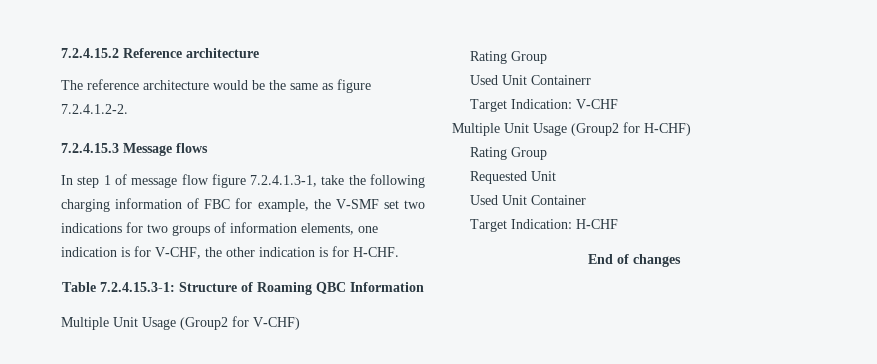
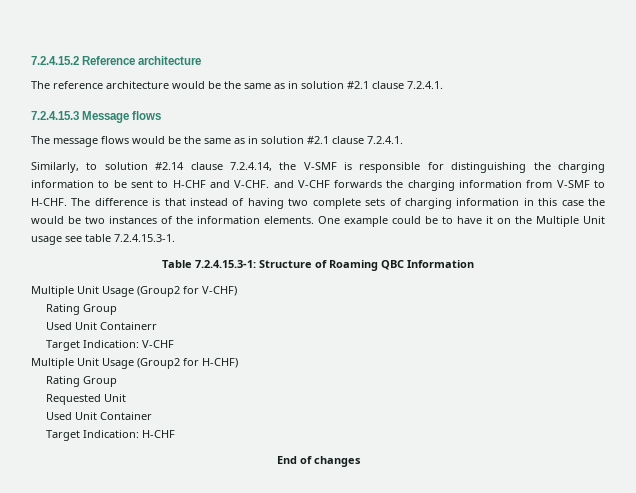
- The reference architecture would be the same as figure 7.2.4.1.2-2.
+ The reference architecture would be the same as in solution #2.1 clause 7.2.4.1.
  7.2.4.15.3 Message flows
- In step 1 of message flow figure 7.2.4.1.3-1, take the following charging information of FBC for example, the V-SMF set two indications for two groups of information elements, one indication is for V-CHF, the other indication is for H-CHF.
+ The message flows would be the same as in solution #2.1 clause 7.2.4.1.
+ Similarly, to solution #2.14 clause 7.2.4.14, the V-SMF is responsible for distinguishing the charging information to be sent to H-CHF and V-CHF. and V-CHF forwards the charging information from V-SMF to H-CHF. The difference is that instead of having two complete sets of charging information in this case the would be two instances of the information elements. One example could be to have it on the Multiple Unit usage see table 7.2.4.15.3-1.

